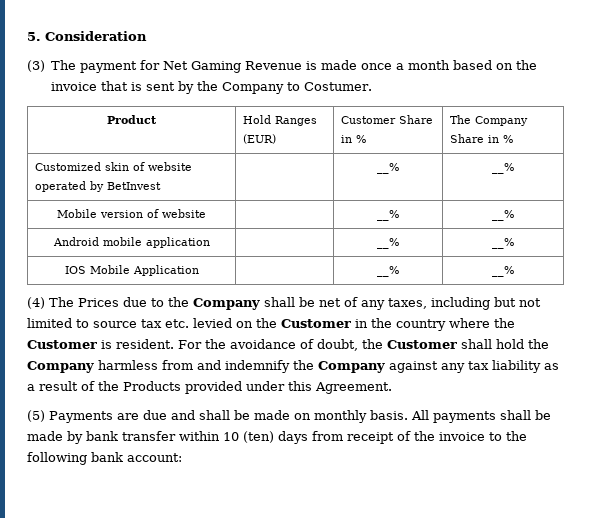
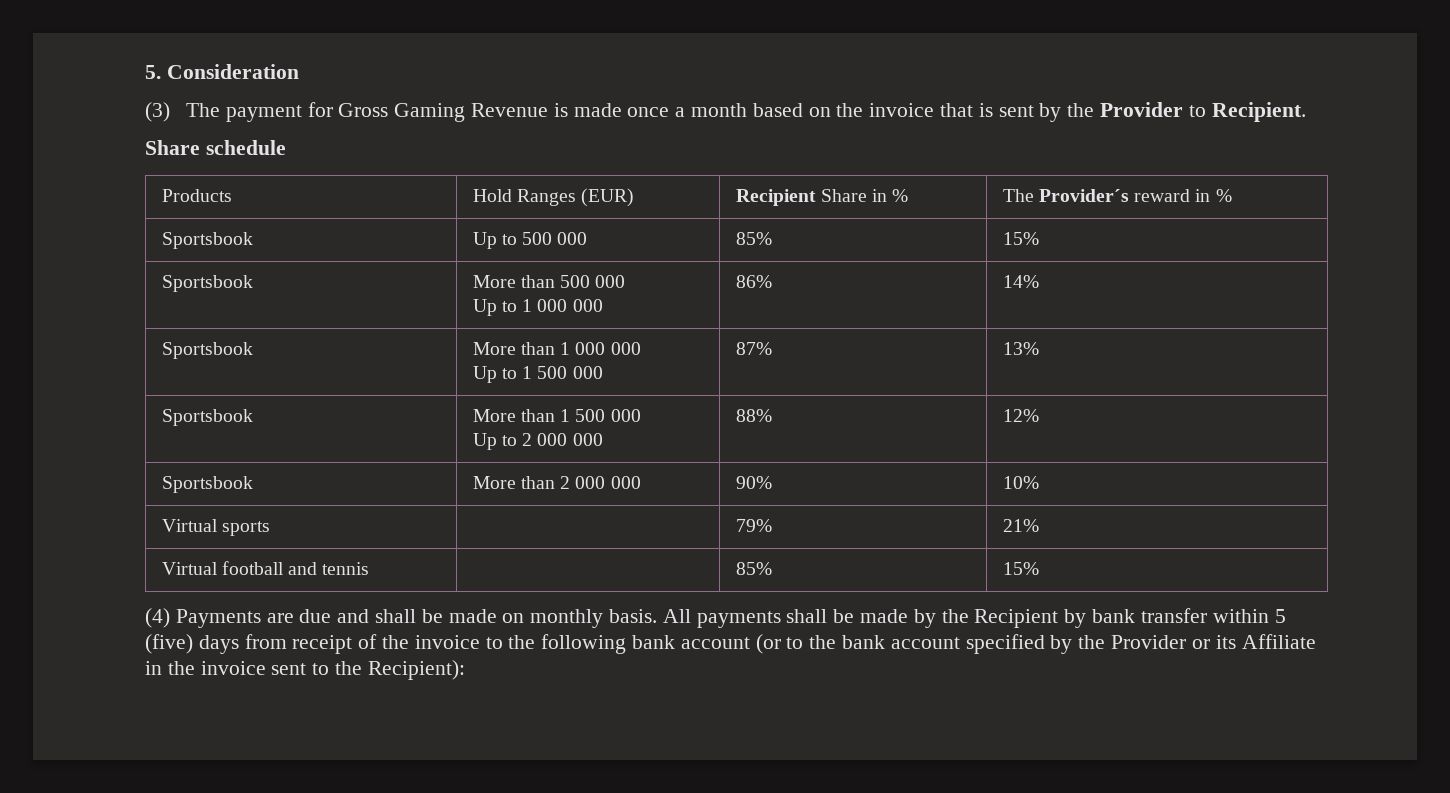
- (3) The payment for Net Gaming Revenue is made once a month based on the invoice that is sent by the Company to Costumer.
- Product | Hold Ranges (EUR) | Customer Share in % | The Company Share in %
+ (3) The payment for Gross Gaming Revenue is made once a month based on the invoice that is sent by the Provider to Recipient.
+ Share schedule
+ Products | Hold Ranges (EUR) | Recipient Share in % | The Provider´s reward in %
- Customized skin of website operated by BetInvest | | __% | __%
- Mobile version of website | | __% | __%
- Android mobile application | | __% | __%
- IOS Mobile Application | | __% | __%
- (4) The Prices due to the Company shall be net of any taxes, including but not limited to source tax etc. levied on the Customer in the country where the Customer is resident. For the avoidance of doubt, the Customer shall hold the Company harmless from and indemnify the Company against any tax liability as a result of the Products provided under this Agreement.
- (5) Payments are due and shall be made on monthly basis.
+ Sportsbook | Up to 500 000 | 85% | 15%
+ Sportsbook | More than 500 000
+ Up to 1 000 000 | 86% | 14%
+ Sportsbook | More than 1 000 000
+ Up to 1 500 000 | 87% | 13%
+ Sportsbook | More than 1 500 000
+ Up to 2 000 000 | 88% | 12%
+ Sportsbook | More than 2 000 000 | 90% | 10%
+ Virtual sports | | 79% | 21%
+ Virtual football and tennis | | 85% | 15%
+ (4) Payments are due and shall be made on monthly basis.
- All payments shall be made by bank transfer within 10 (ten) days from receipt of the invoice to the following bank account:
+ All payments shall be made by the Recipient by bank transfer within 5 (five) days from receipt of the invoice to the following bank account (or to the bank account specified by the Provider or its Affiliate in the invoice sent to the Recipient):

